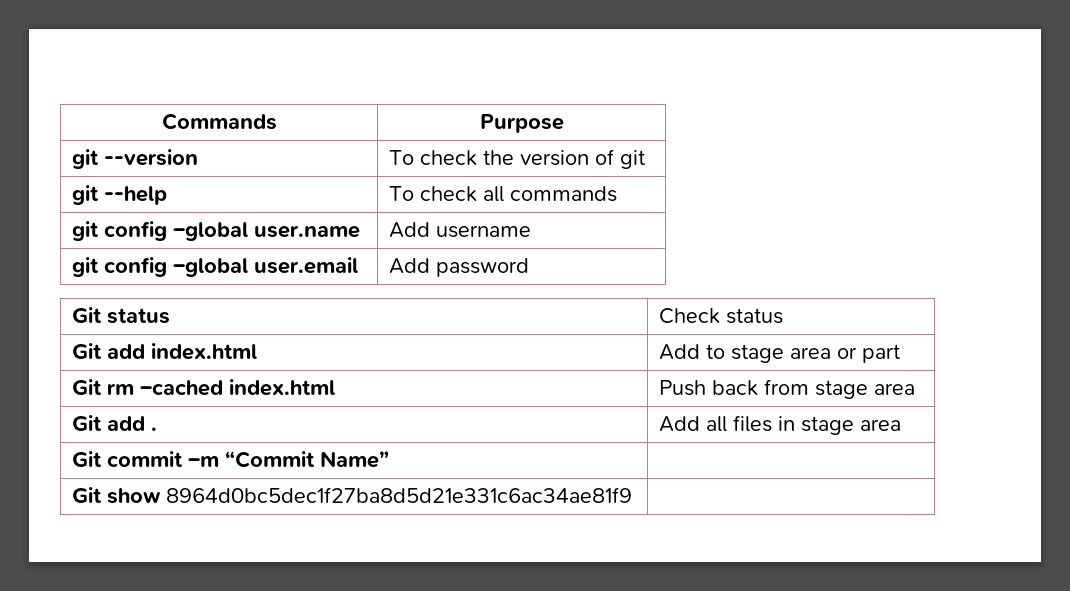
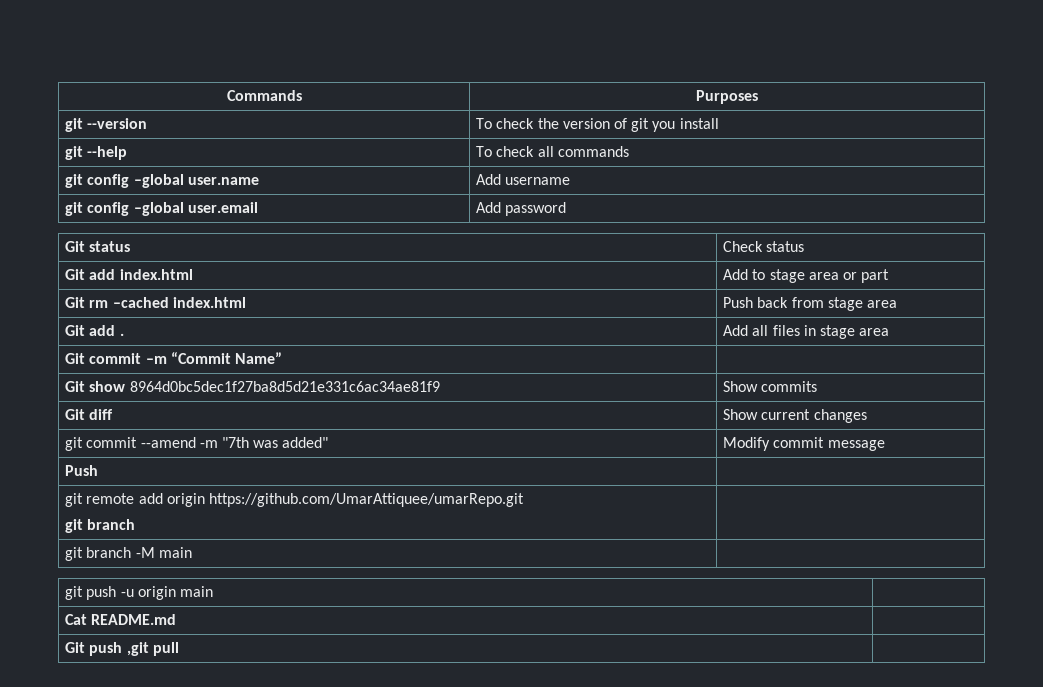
- Commands | Purpose
+ Commands | Purposes
- git --version | To check the version of git
+ git --version | To check the version of git you install
- Git show 8964d0bc5dec1f27ba8d5d21e331c6ac34ae81f9 |
+ Git show 8964d0bc5dec1f27ba8d5d21e331c6ac34ae81f9 | Show commits
+ Git diff | Show current changes
+ git commit --amend -m "7th was added" | Modify commit message
+ Push |
+ git remote add origin https://github.com/UmarAttiquee/umarRepo.git
+ git branch |
+ git branch -M main |
+ git push -u origin main |
+ Cat README.md |
+ Git push ,git pull |

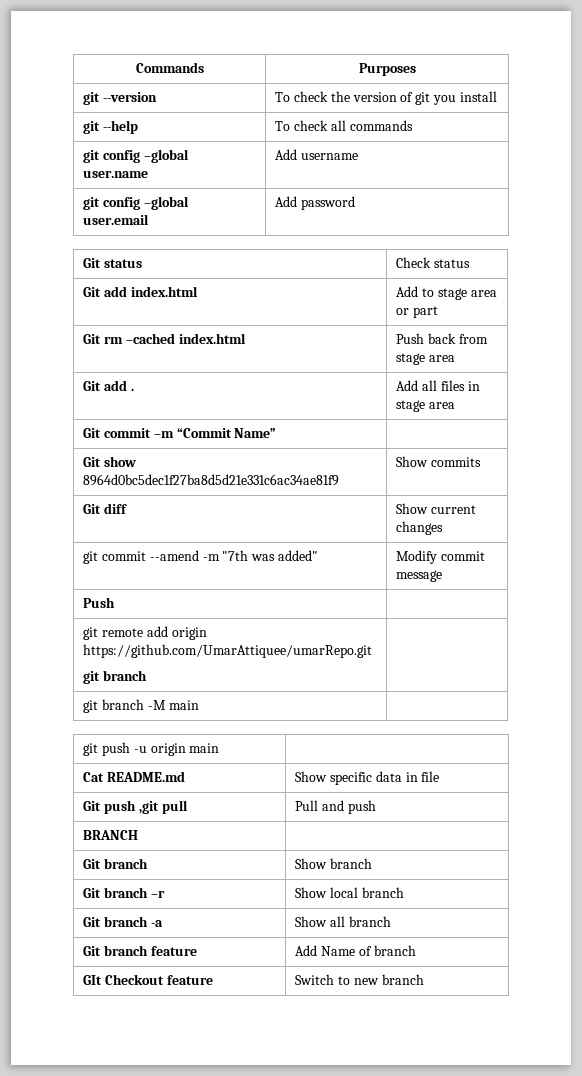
- Cat README.md |
+ Cat README.md | Show specific data in file
- Git push ,git pull |
+ Git push ,git pull | Pull and push
+ BRANCH |
+ Git branch | Show branch
+ Git branch –r | Show local branch
+ Git branch -a | Show all branch
+ Git branch feature | Add Name of branch
+ GIt Checkout feature | Switch to new branch

